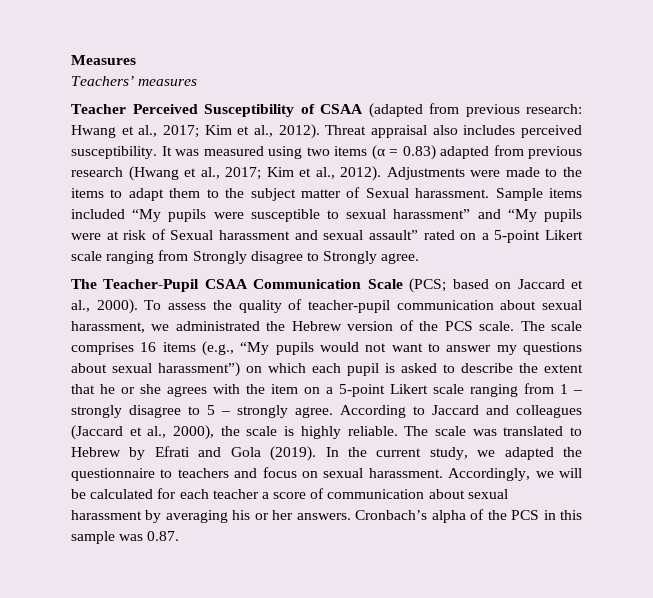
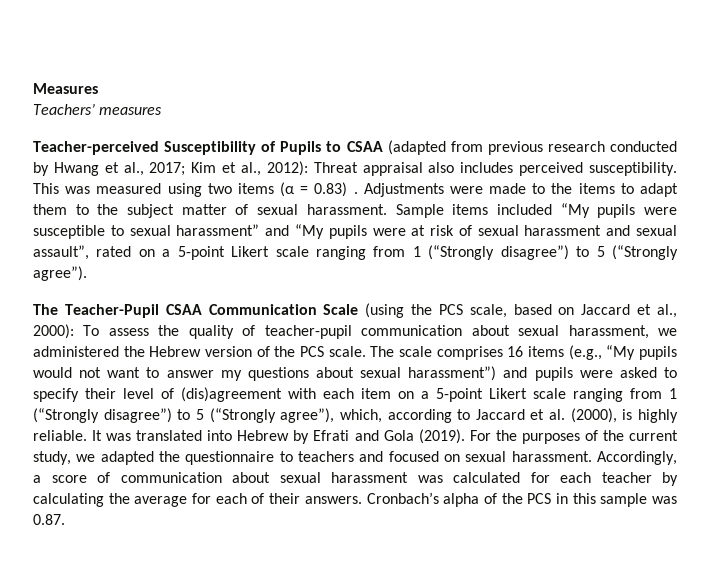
- Teacher Perceived Susceptibility of CSAA (adapted from previous research: Hwang et al., 2017; Kim et al., 2012). Threat appraisal also includes perceived susceptibility.
+ Teacher-perceived Susceptibility of Pupils to CSAA (adapted from previous research conducted by Hwang et al., 2017; Kim et al., 2012): Threat appraisal also includes perceived susceptibility.
- It was measured using two items (α = 0.83) adapted from previous research (Hwang et al., 2017; Kim et al., 2012).
+ This was measured using two items (α = 0.83) .
- Adjustments were made to the items to adapt them to the subject matter of Sexual harassment.
+ Adjustments were made to the items to adapt them to the subject matter of sexual harassment.
- Sample items included “My pupils were susceptible to sexual harassment” and “My pupils were at risk of Sexual harassment and sexual assault” rated on a 5-point Likert scale ranging from Strongly disagree to Strongly agree.
+ Sample items included “My pupils were susceptible to sexual harassment” and “My pupils were at risk of sexual harassment and sexual assault”, rated on a 5-point Likert scale ranging from 1 (“Strongly disagree”) to 5 (“Strongly agree”).
- The Teacher-Pupil CSAA Communication Scale (PCS; based on Jaccard et al., 2000). To assess the quality of teacher-pupil communication about sexual harassment, we administrated the Hebrew version of the PCS scale.
+ The Teacher-Pupil CSAA Communication Scale (using the PCS scale, based on Jaccard et al., 2000): To assess the quality of teacher-pupil communication about sexual harassment, we administered the Hebrew version of the PCS scale.
- The scale comprises 16 items (e.g., “My pupils would not want to answer my questions about sexual harassment”) on which each pupil is asked to describe the extent that he or she agrees with the item on a 5-point Likert scale ranging from 1 – strongly disagree to 5 – strongly agree. According to Jaccard and colleagues (Jaccard et al., 2000), the scale is highly reliable.
+ The scale comprises 16 items (e.g., “My pupils would not want to answer my questions about sexual harassment”) and pupils were asked to specify their level of (dis)agreement with each item on a 5-point Likert scale ranging from 1 (“Strongly disagree”) to 5 (“Strongly agree”), which, according to Jaccard et al. (2000), is highly reliable.
- The scale was translated to Hebrew by Efrati and Gola (2019).
+ It was translated into Hebrew by Efrati and Gola (2019).
- In the current study, we adapted the questionnaire to teachers and focus on sexual harassment.
+ For the purposes of the current study, we adapted the questionnaire to teachers and focused on sexual harassment.
- Accordingly, we will be calculated for each teacher a score of communication about sexual harassment by averaging his or her answers.
+ Accordingly, a score of communication about sexual harassment was calculated for each teacher by calculating the average for each of their answers.

